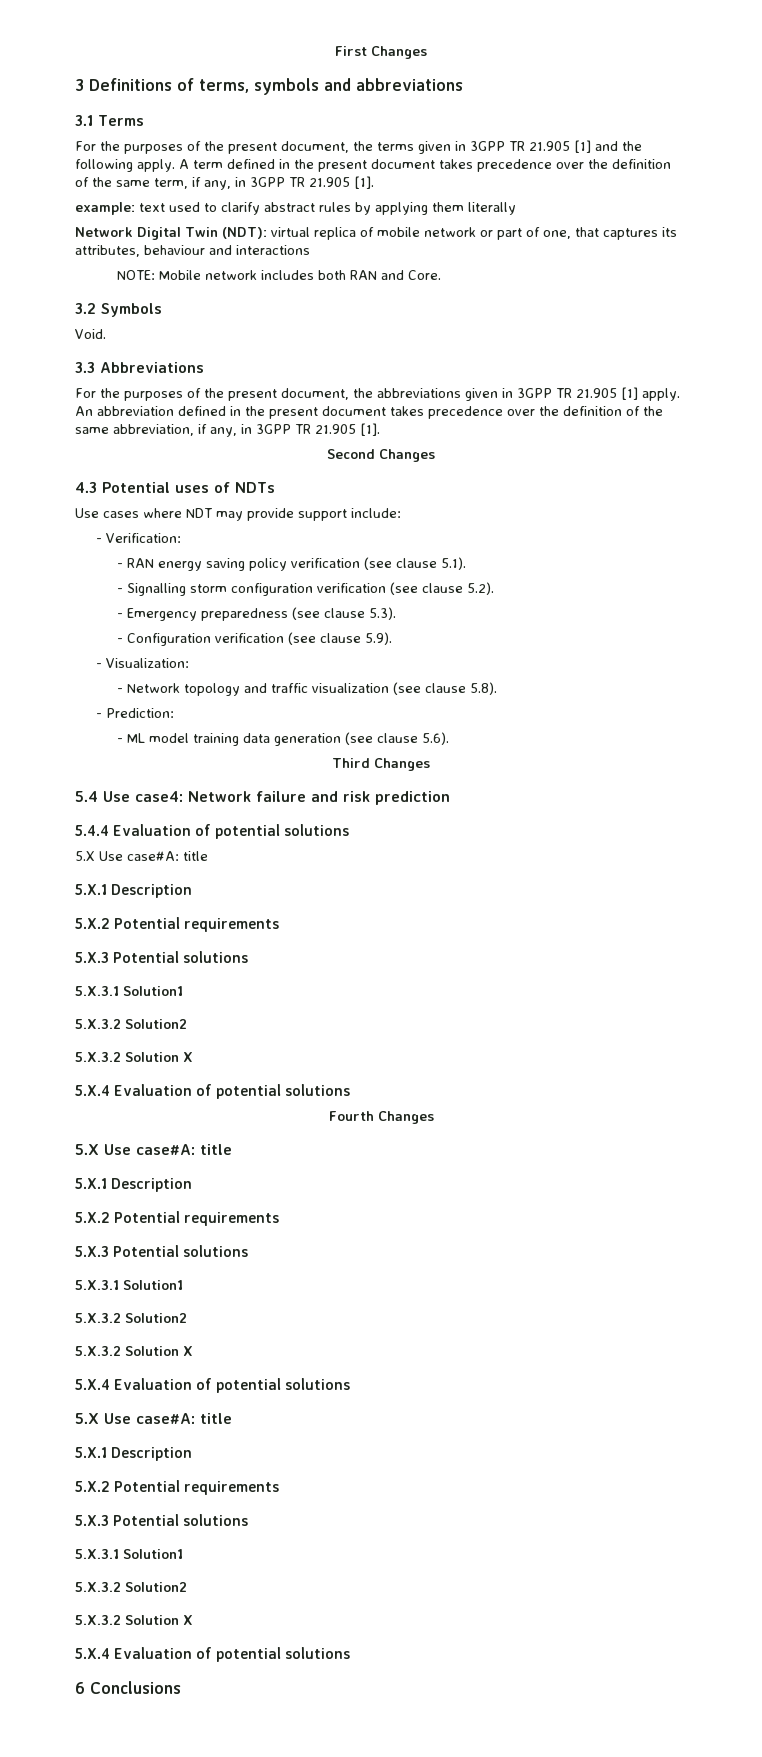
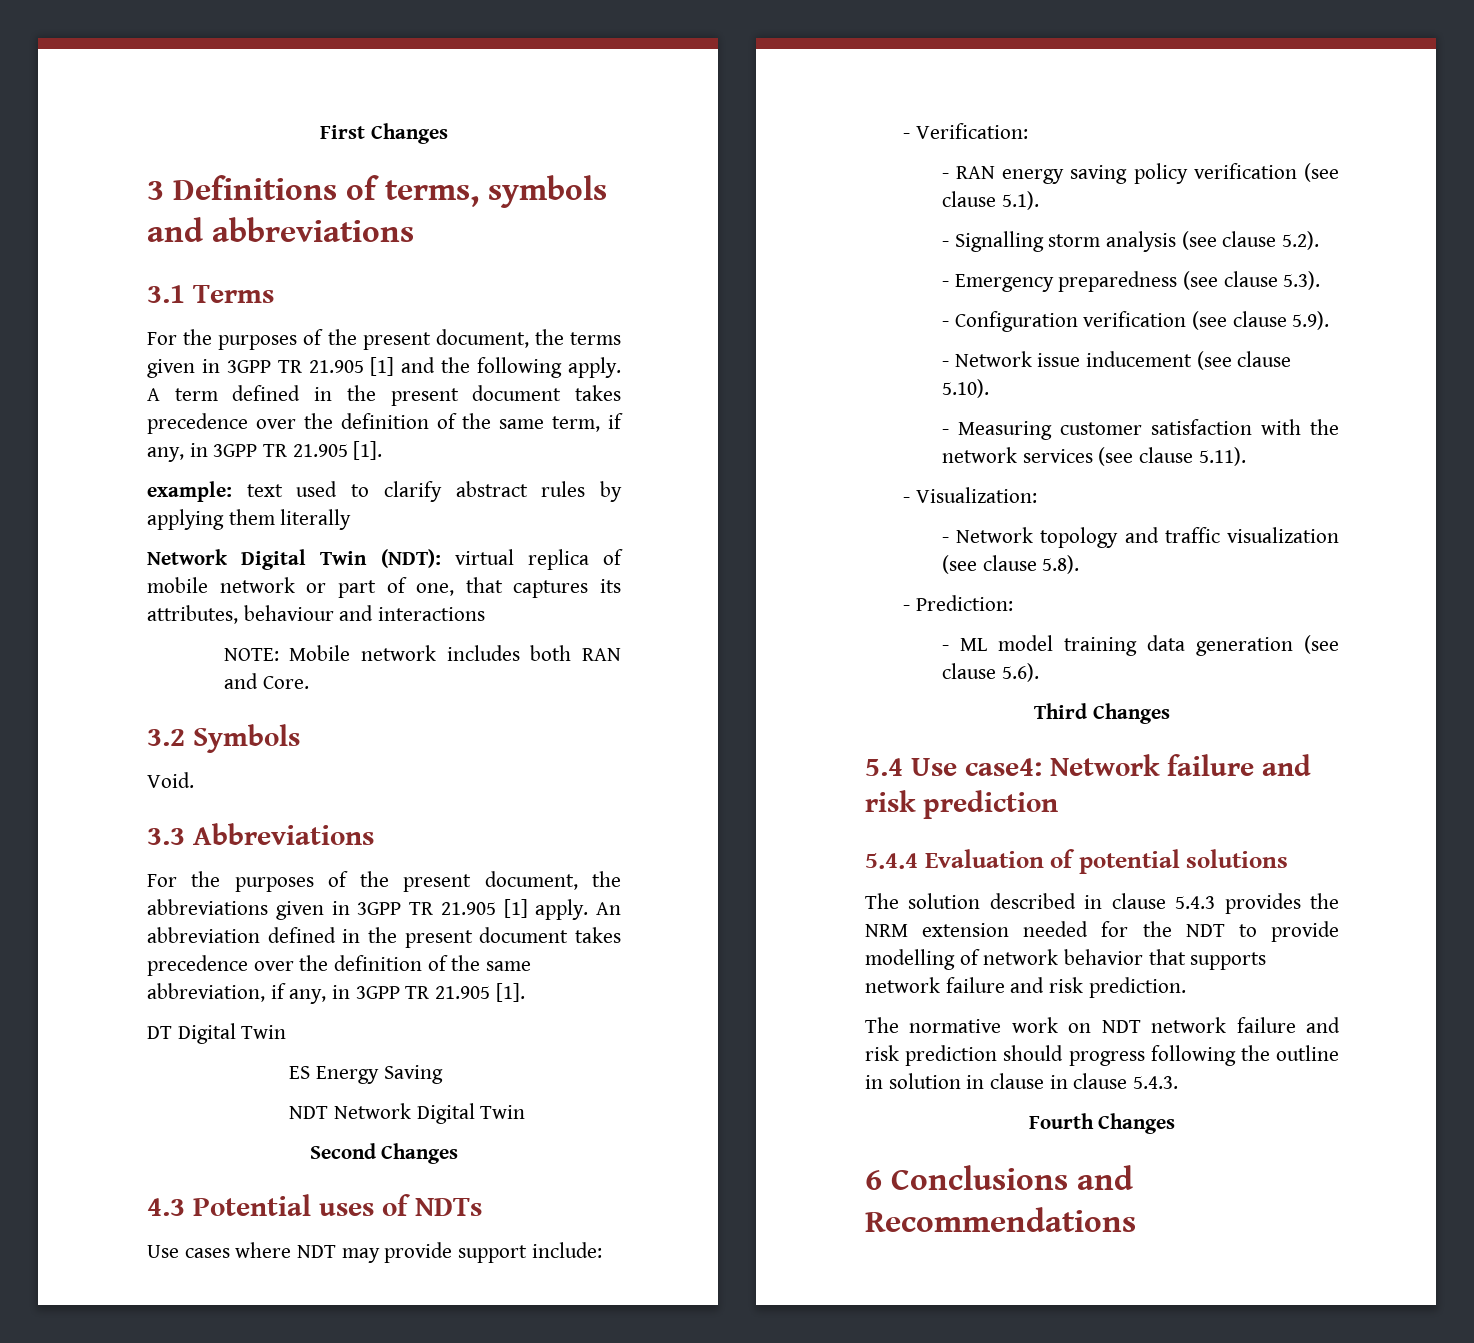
+ DT Digital Twin
+ ES Energy Saving
+ NDT Network Digital Twin
- - Signalling storm configuration verification (see clause 5.2).
+ - Signalling storm analysis (see clause 5.2).
+ - Network issue inducement (see clause 5.10).
+ - Measuring customer satisfaction with the network services (see clause 5.11).
  5.4.4 Evaluation of potential solutions
- 5.X Use case#A: title
- 5.X.1 Description
- 5.X.2 Potential requirements
- 5.X.3 Potential solutions
- 5.X.3.1 Solution1
- 5.X.3.2 Solution2
- 5.X.3.2 Solution X
- 5.X.4 Evaluation of potential solutions
+ The solution described in clause 5.4.3 provides the NRM extension needed for the NDT to provide modelling of network behavior that supports network failure and risk prediction.
+ The normative work on NDT network failure and risk prediction should progress following the outline in solution in clause in clause 5.4.3.
  Fourth Changes
- 5.X Use case#A: title
- 5.X.1 Description
- 5.X.2 Potential requirements
- 5.X.3 Potential solutions
- 5.X.3.1 Solution1
- 5.X.3.2 Solution2
- 5.X.3.2 Solution X
- 5.X.4 Evaluation of potential solutions
- 5.X Use case#A: title
- 5.X.1 Description
- 5.X.2 Potential requirements
- 5.X.3 Potential solutions
- 5.X.3.1 Solution1
- 5.X.3.2 Solution2
- 5.X.3.2 Solution X
- 5.X.4 Evaluation of potential solutions
- 6 Conclusions
+ 6 Conclusions and Recommendations

